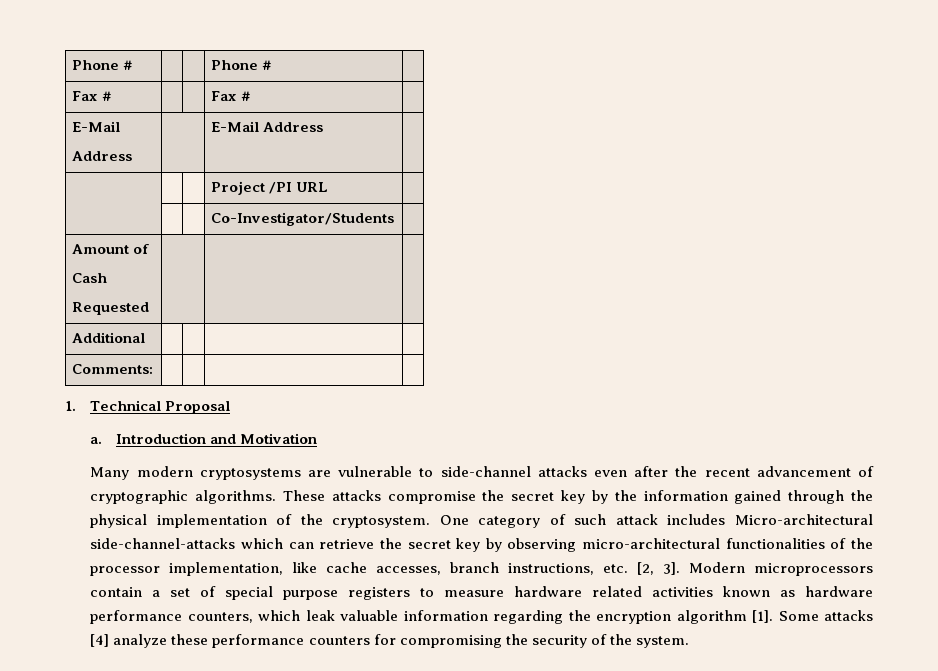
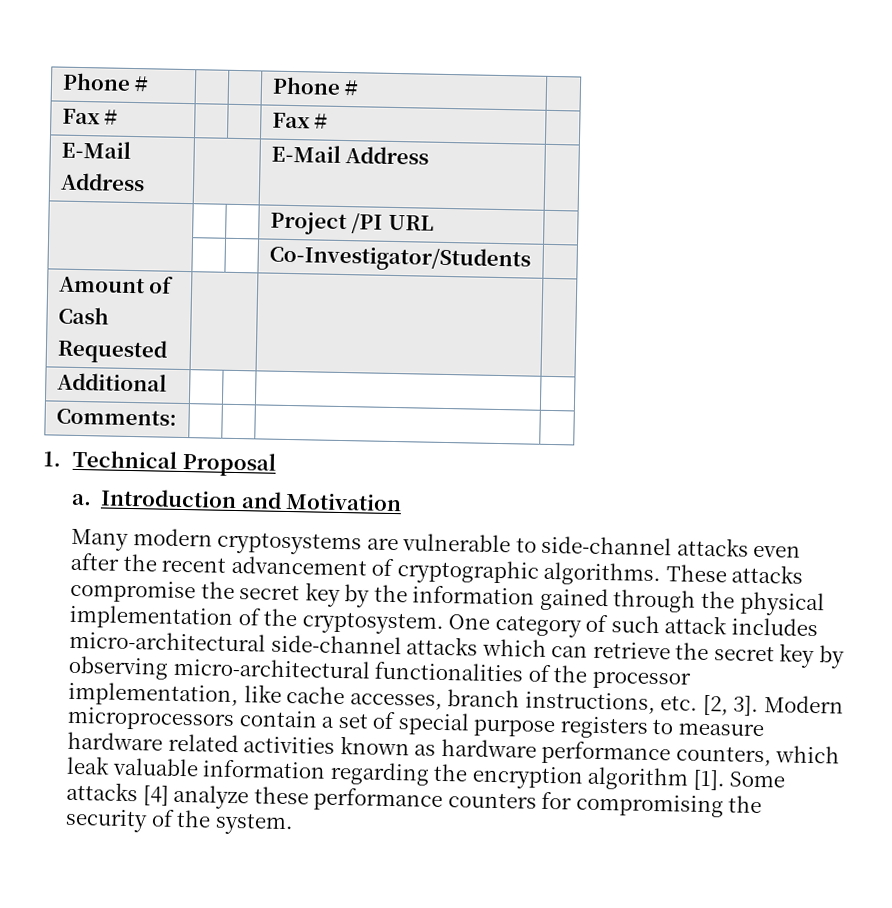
- One category of such attack includes Micro-architectural side-channel-attacks which can retrieve the secret key by observing micro-architectural functionalities of the processor implementation, like cache accesses, branch instructions, etc. [2, 3].
+ One category of such attack includes micro-architectural side-channel attacks which can retrieve the secret key by observing micro-architectural functionalities of the processor implementation, like cache accesses, branch instructions, etc. [2, 3].

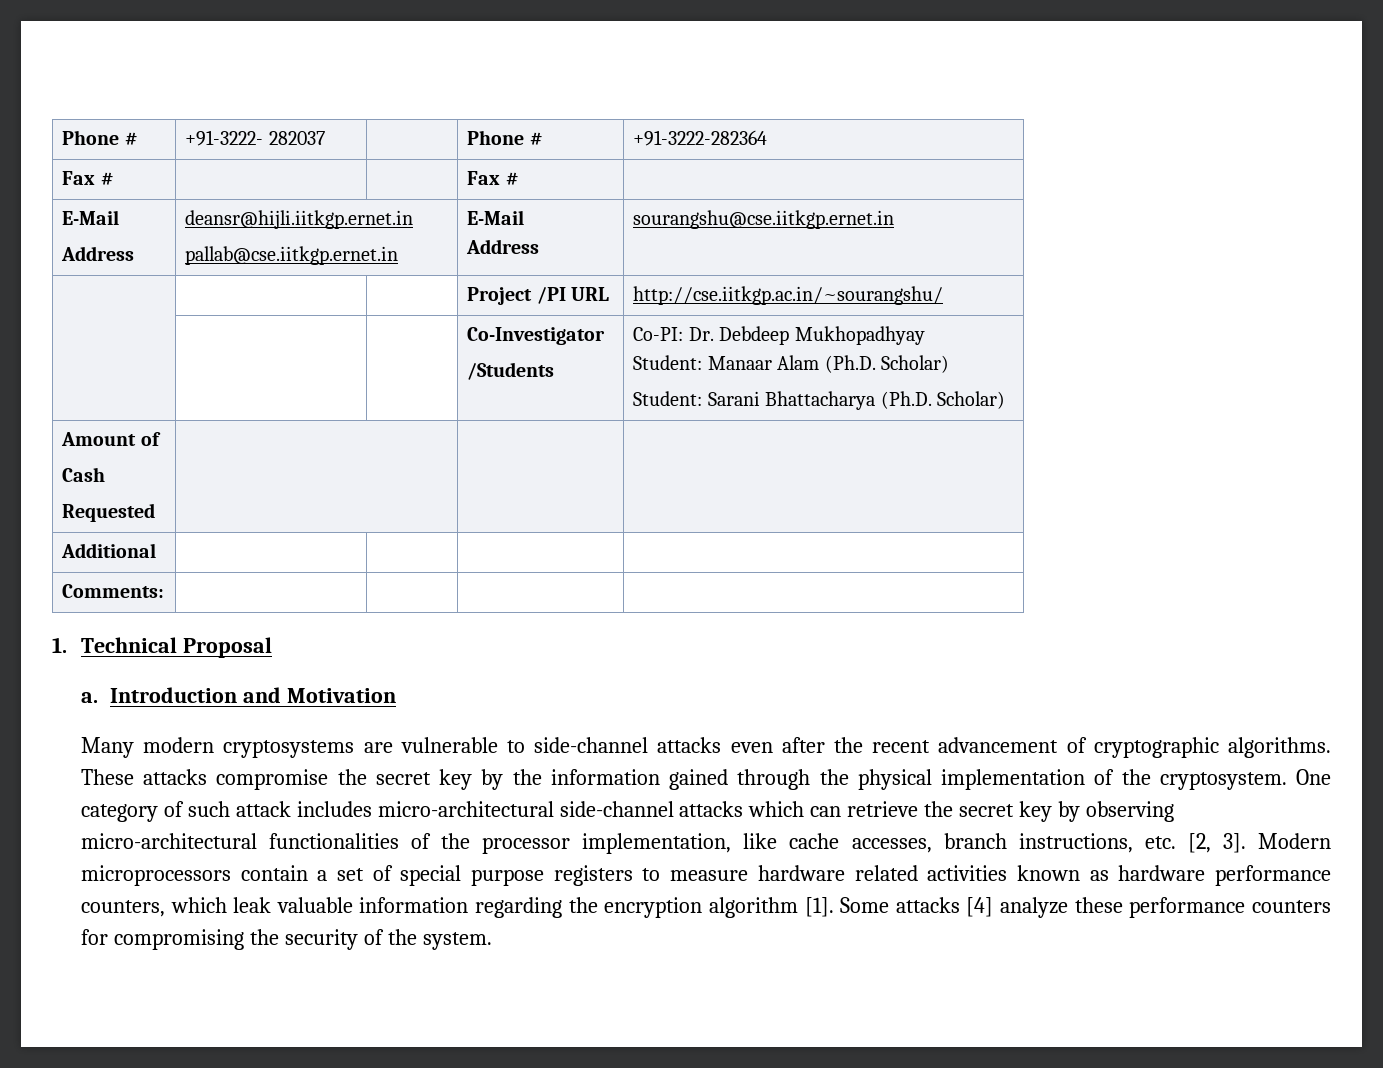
- Phone # | | | Phone # |
+ Phone # | +91-3222- 282037 | | Phone # | +91-3222-282364
  Fax # | | | Fax # |
  E-Mail
- Address | | E-Mail Address |
+ Address | deansr@hijli.iitkgp.ernet.in
+ pallab@cse.iitkgp.ernet.in | E-Mail
+ Address | sourangshu@cse.iitkgp.ernet.in
- | | | Project /PI URL |
- | | | Co-Investigator/Students |
+ | | | Project /PI URL | http://cse.iitkgp.ac.in/~sourangshu/
+ | | | Co-Investigator
+ /Students | Co-PI: Dr. Debdeep Mukhopadhyay
+ Student: Manaar Alam (Ph.D. Scholar)
+ Student: Sarani Bhattacharya (Ph.D. Scholar)

